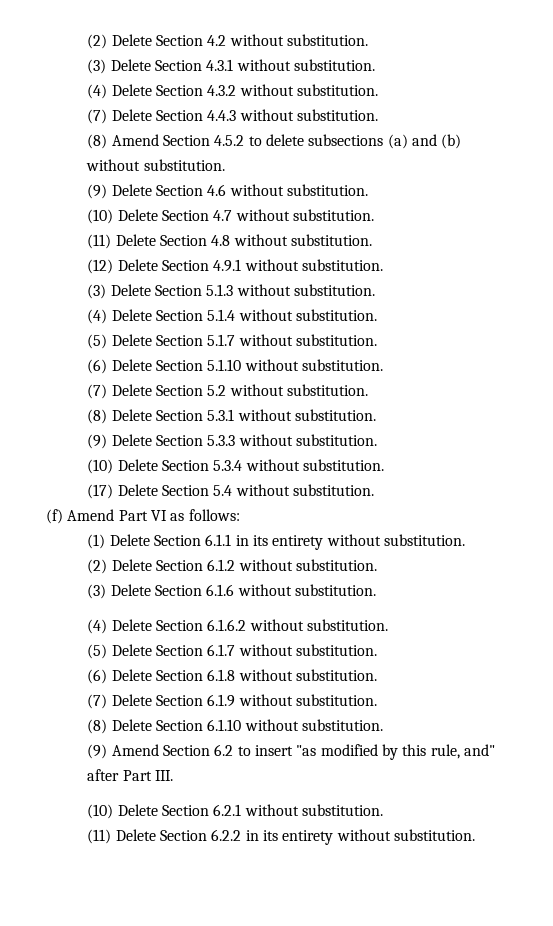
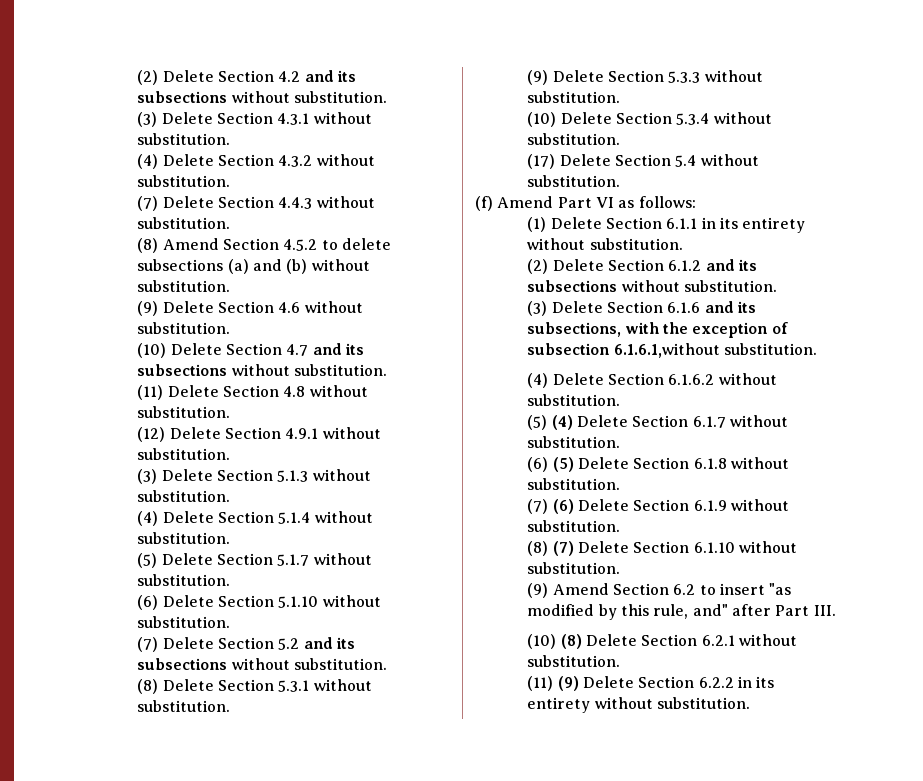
- (2) Delete Section 4.2 without substitution.
+ (2) Delete Section 4.2 and its subsections without substitution.
- (10) Delete Section 4.7 without substitution.
+ (10) Delete Section 4.7 and its subsections without substitution.
- (7) Delete Section 5.2 without substitution.
+ (7) Delete Section 5.2 and its subsections without substitution.
- (2) Delete Section 6.1.2 without substitution.
+ (2) Delete Section 6.1.2 and its subsections without substitution.
- (3) Delete Section 6.1.6 without substitution.
+ (3) Delete Section 6.1.6 and its subsections, with the exception of subsection 6.1.6.1,without substitution.
- (5) Delete Section 6.1.7 without substitution.
+ (5) (4) Delete Section 6.1.7 without substitution.
- (6) Delete Section 6.1.8 without substitution.
+ (6) (5) Delete Section 6.1.8 without substitution.
- (7) Delete Section 6.1.9 without substitution.
+ (7) (6) Delete Section 6.1.9 without substitution.
- (8) Delete Section 6.1.10 without substitution.
+ (8) (7) Delete Section 6.1.10 without substitution.
- (10) Delete Section 6.2.1 without substitution.
+ (10) (8) Delete Section 6.2.1 without substitution.
- (11) Delete Section 6.2.2 in its entirety without substitution.
+ (11) (9) Delete Section 6.2.2 in its entirety without substitution.

